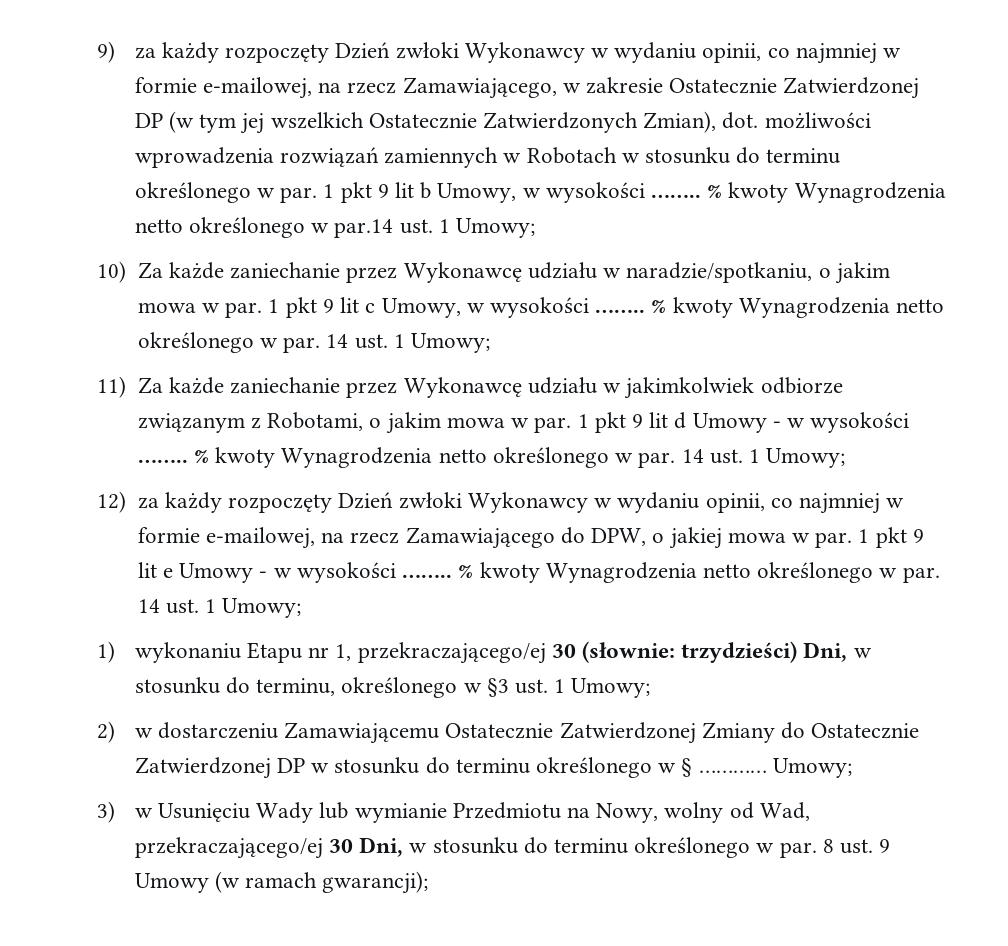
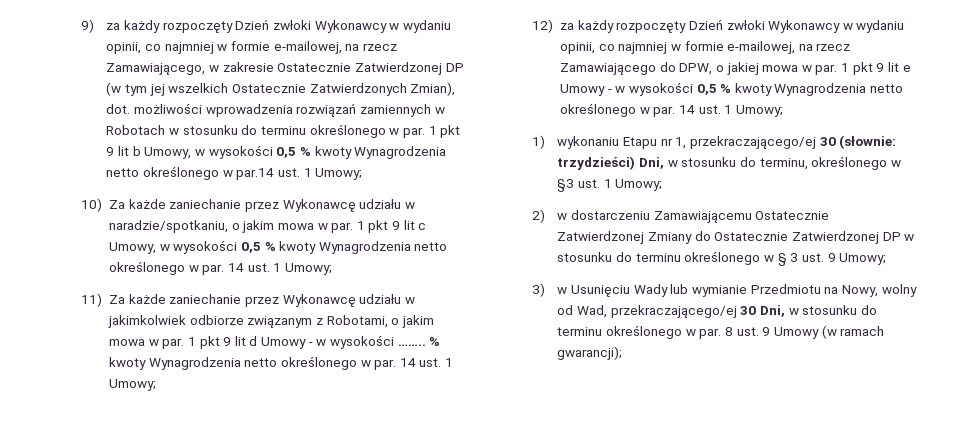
- 1 pkt 9 lit b Umowy, w wysokości …….. % kwoty Wynagrodzenia netto określonego w par.14 ust. 1 Umowy;
+ 1 pkt 9 lit b Umowy, w wysokości 0,5 % kwoty Wynagrodzenia netto określonego w par.14 ust. 1 Umowy;
- 1 pkt 9 lit c Umowy, w wysokości …….. % kwoty Wynagrodzenia netto określonego w par.
+ 1 pkt 9 lit c Umowy, w wysokości 0,5 % kwoty Wynagrodzenia netto określonego w par.
- 1 pkt 9 lit e Umowy - w wysokości …….. % kwoty Wynagrodzenia netto określonego w par.
+ 1 pkt 9 lit e Umowy - w wysokości 0,5 % kwoty Wynagrodzenia netto określonego w par.
- 2) w dostarczeniu Zamawiającemu Ostatecznie Zatwierdzonej Zmiany do Ostatecznie Zatwierdzonej DP w stosunku do terminu określonego w § ………… Umowy;
+ 2) w dostarczeniu Zamawiającemu Ostatecznie Zatwierdzonej Zmiany do Ostatecznie Zatwierdzonej DP w stosunku do terminu określonego w § 3 ust. 9 Umowy;

